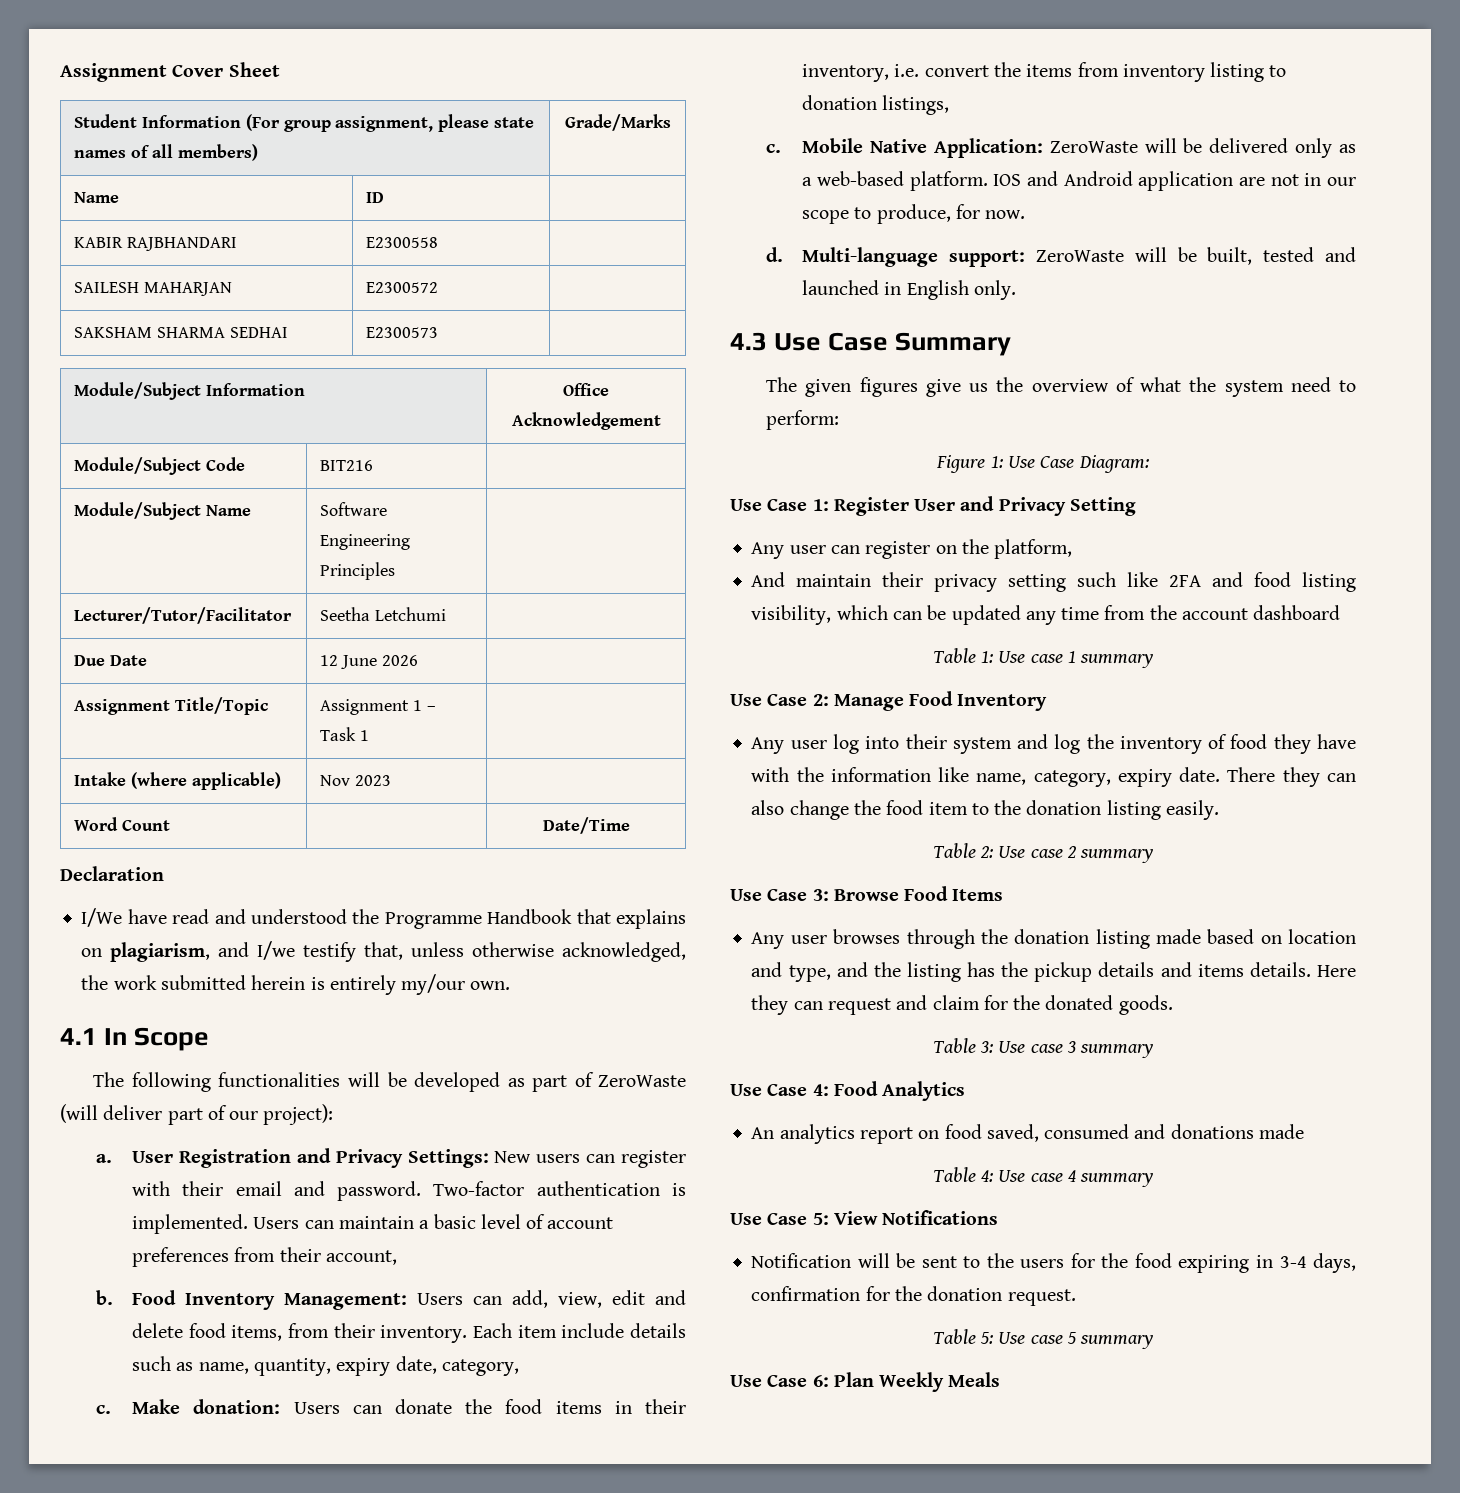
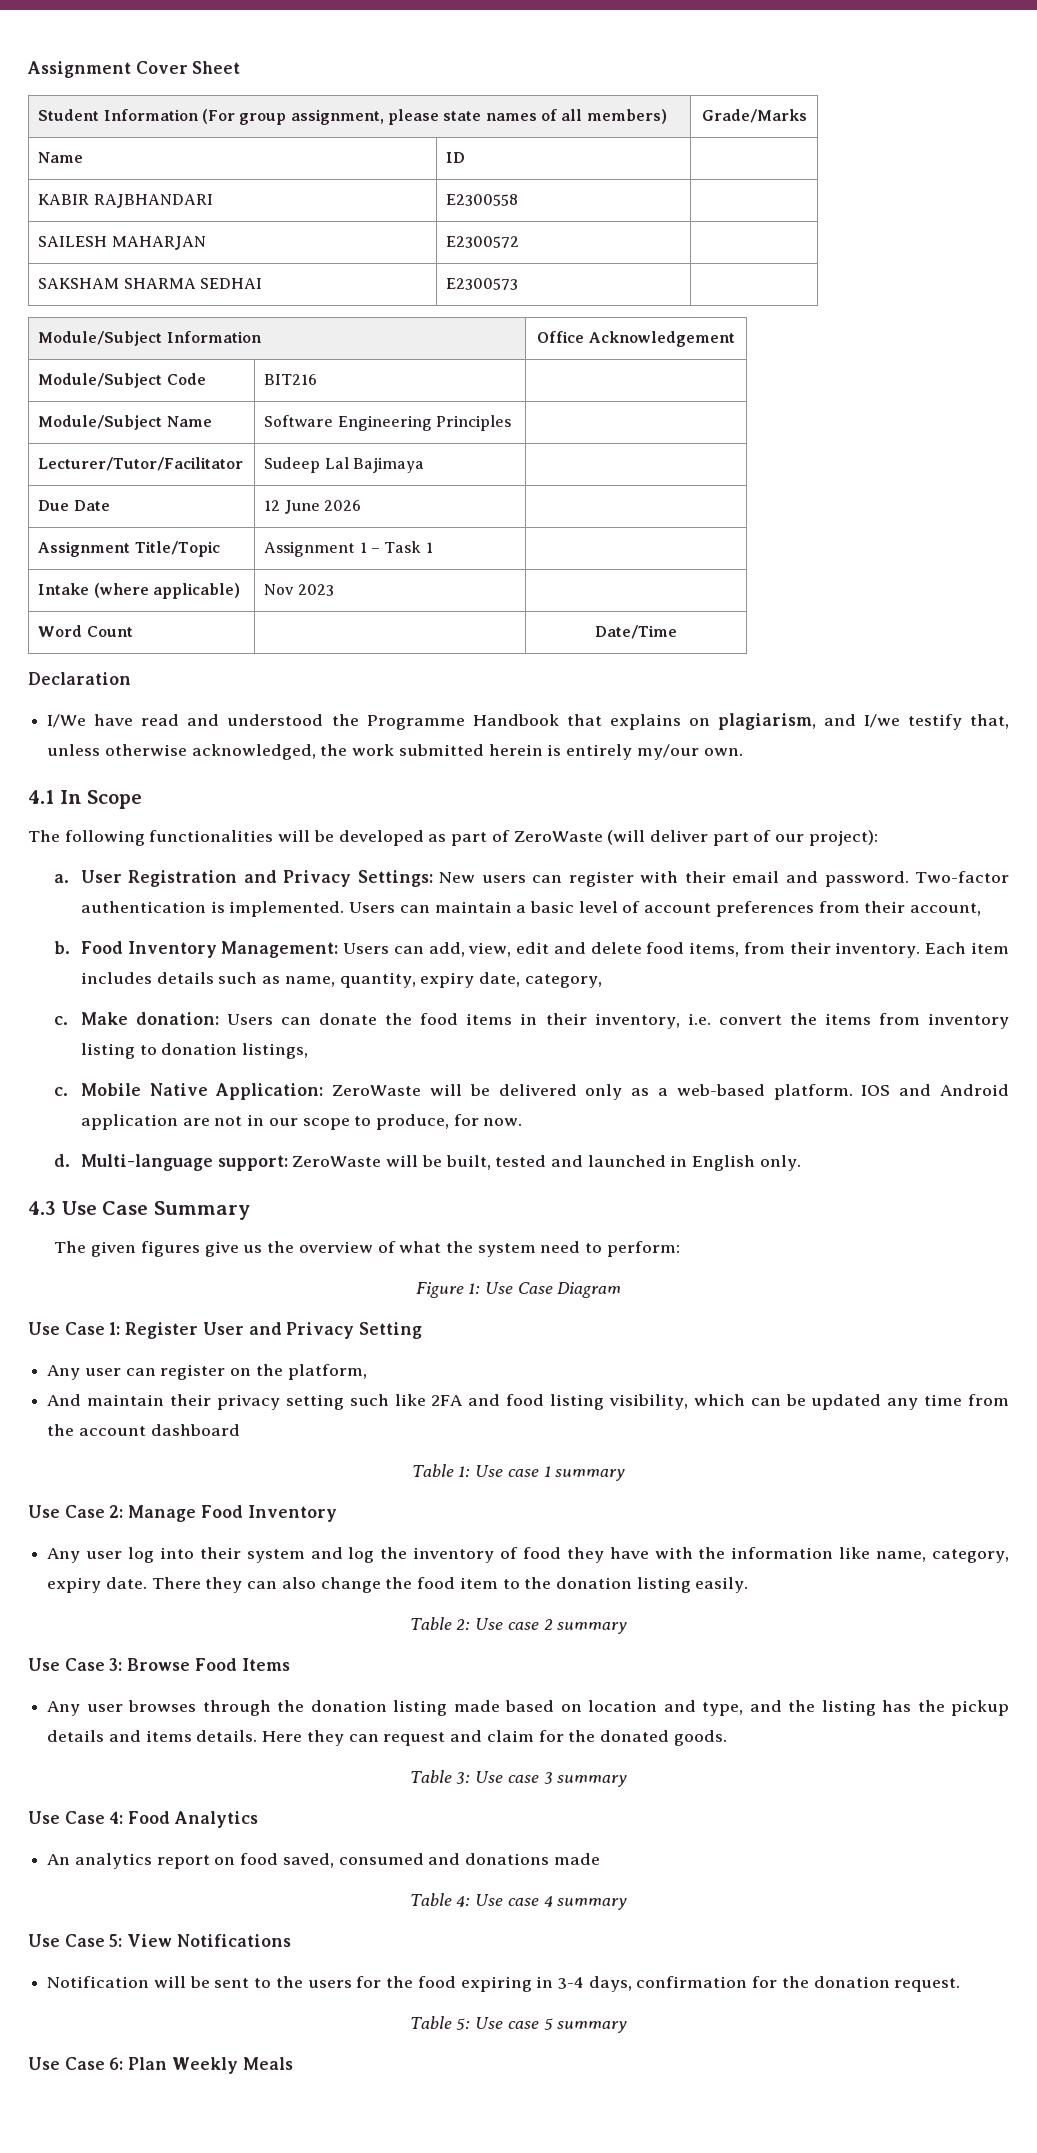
- Lecturer/Tutor/Facilitator | Seetha Letchumi |
+ Lecturer/Tutor/Facilitator | Sudeep Lal Bajimaya |
- Each item include details such as name, quantity, expiry date, category,
+ Each item includes details such as name, quantity, expiry date, category,
- Figure 1: Use Case Diagram:
+ Figure 1: Use Case Diagram

